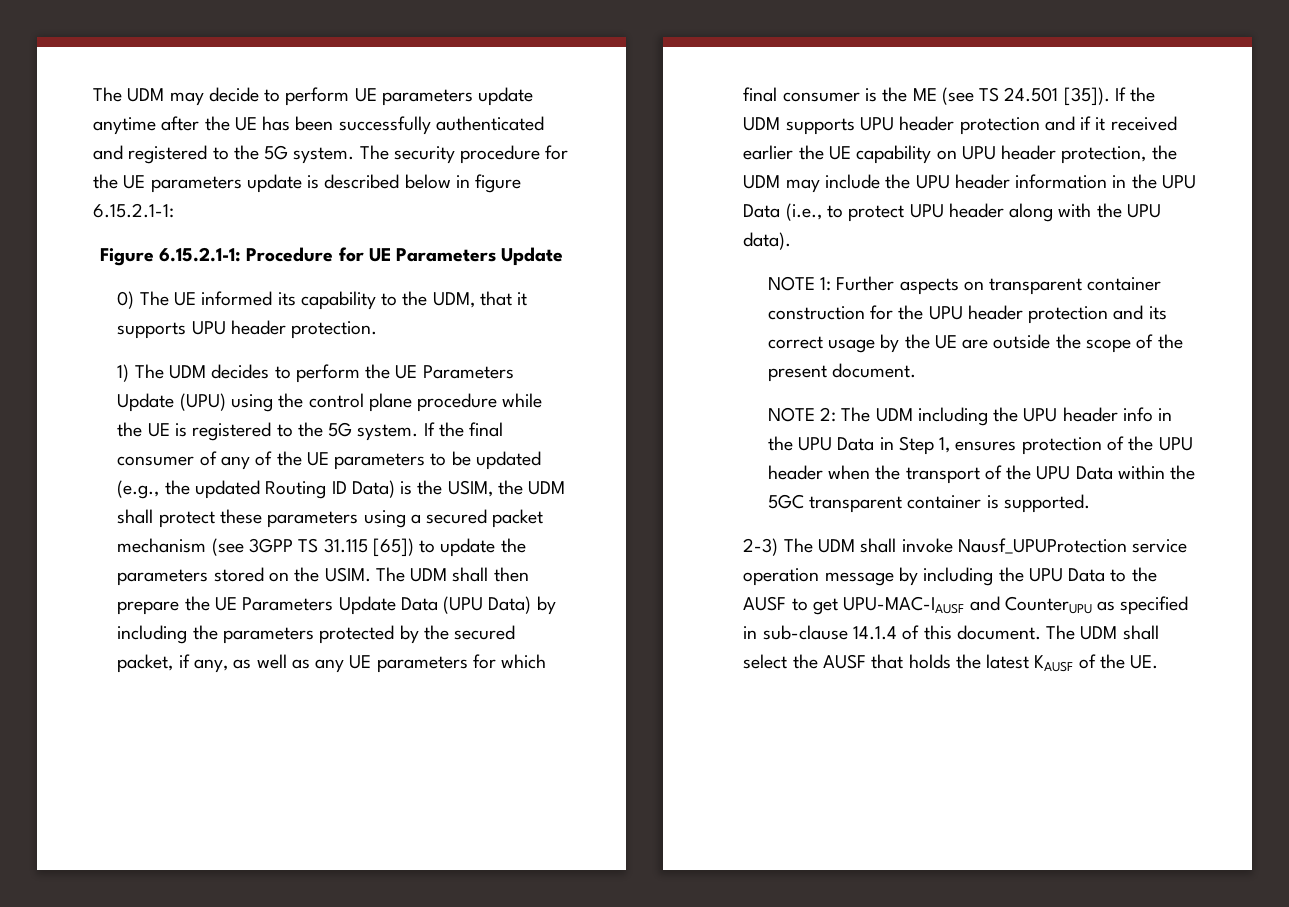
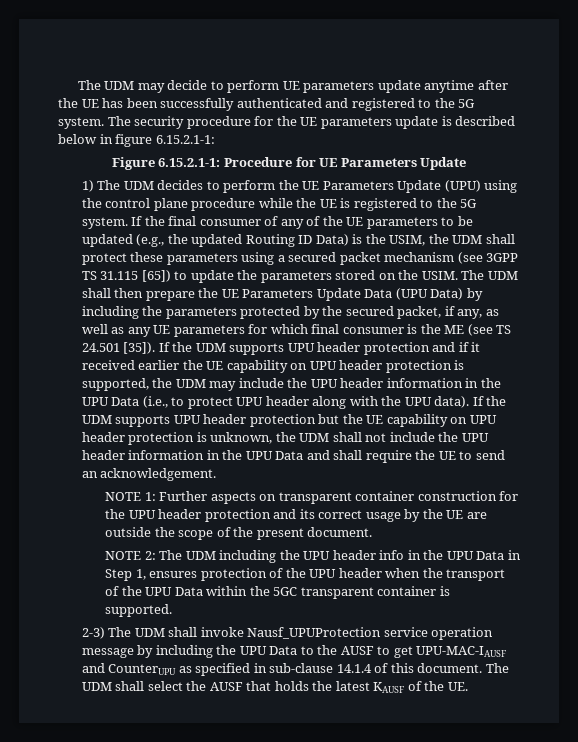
- 0) The UE informed its capability to the UDM, that it supports UPU header protection.
- If the UDM supports UPU header protection and if it received earlier the UE capability on UPU header protection, the UDM may include the UPU header information in the UPU Data (i.e., to protect UPU header along with the UPU data).
+ If the UDM supports UPU header protection and if it received earlier the UE capability on UPU header protection is supported, the UDM may include the UPU header information in the UPU Data (i.e., to protect UPU header along with the UPU data). If the UDM supports UPU header protection but the UE capability on UPU header protection is unknown, the UDM shall not include the UPU header information in the UPU Data and shall require the UE to send an acknowledgement.

